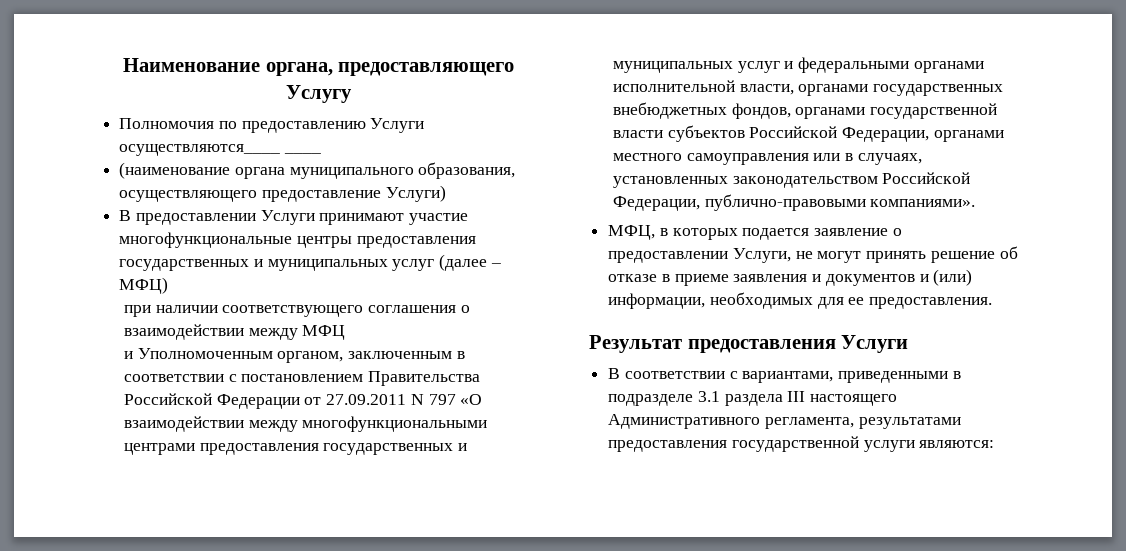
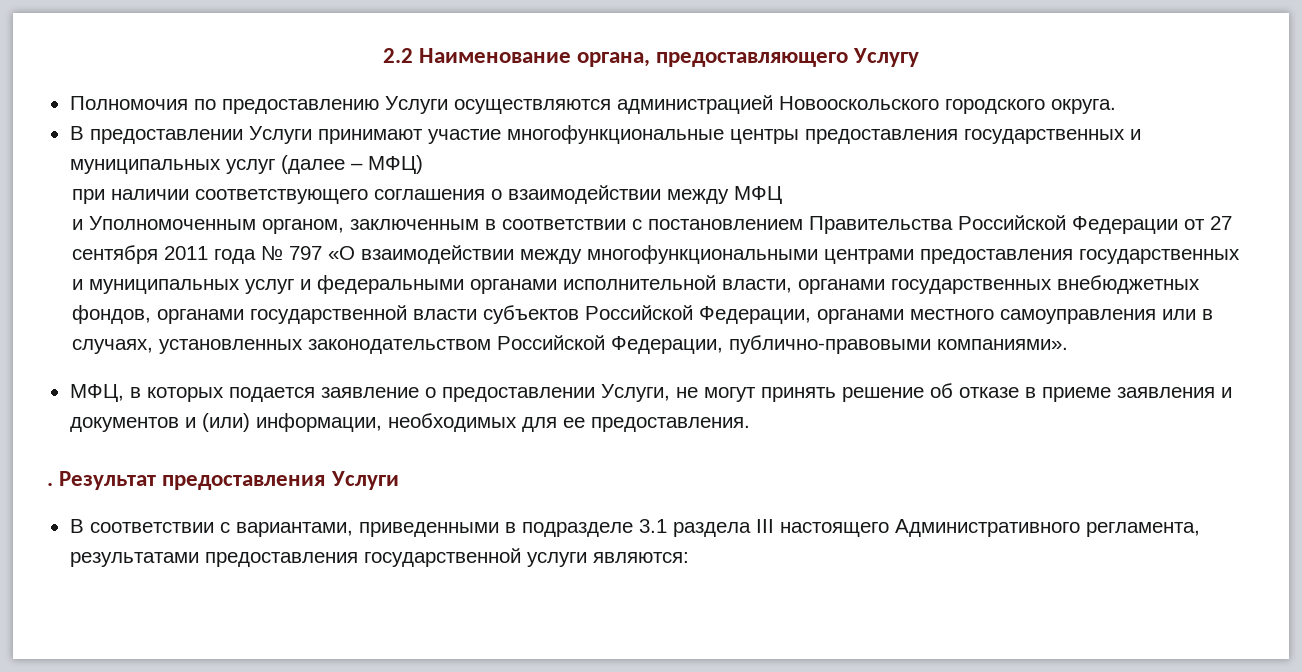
- Наименование органа, предоставляющего Услугу
+ 2.2 Наименование органа, предоставляющего Услугу
- Полномочия по предоставлению Услуги осуществляются____ ____
- (наименование органа муниципального образования, осуществляющего предоставление Услуги)
+ Полномочия по предоставлению Услуги осуществляются администрацией Новооскольского городского округа.
- и Уполномоченным органом, заключенным в соответствии с постановлением Правительства Российской Федерации от 27.09.2011 N 797 «О взаимодействии между многофункциональными центрами предоставления государственных и муниципальных услуг и федеральными органами исполнительной власти, органами государственных внебюджетных фондов, органами государственной власти субъектов Российской Федерации, органами местного самоуправления или в случаях, установленных законодательством Российской Федерации, публично-правовыми компаниями».
+ и Уполномоченным органом, заключенным в соответствии с постановлением Правительства Российской Федерации от 27 сентября 2011 года № 797 «О взаимодействии между многофункциональными центрами предоставления государственных и муниципальных услуг и федеральными органами исполнительной власти, органами государственных внебюджетных фондов, органами государственной власти субъектов Российской Федерации, органами местного самоуправления или в случаях, установленных законодательством Российской Федерации, публично-правовыми компаниями».
+ .

